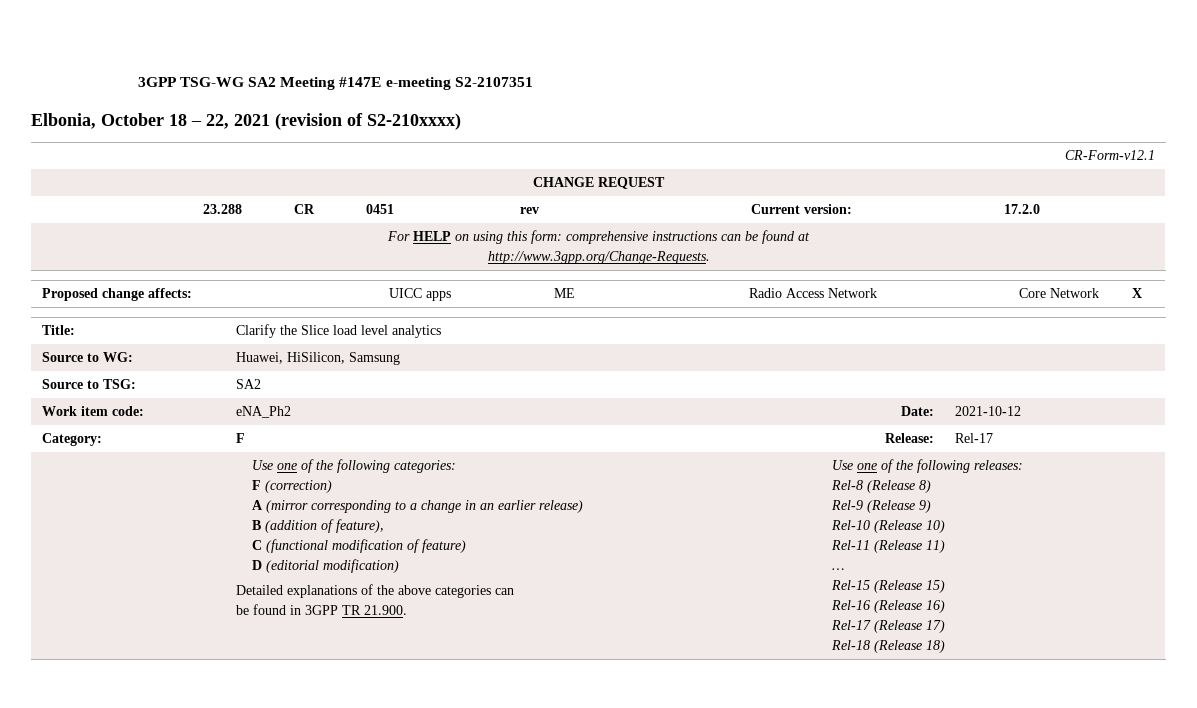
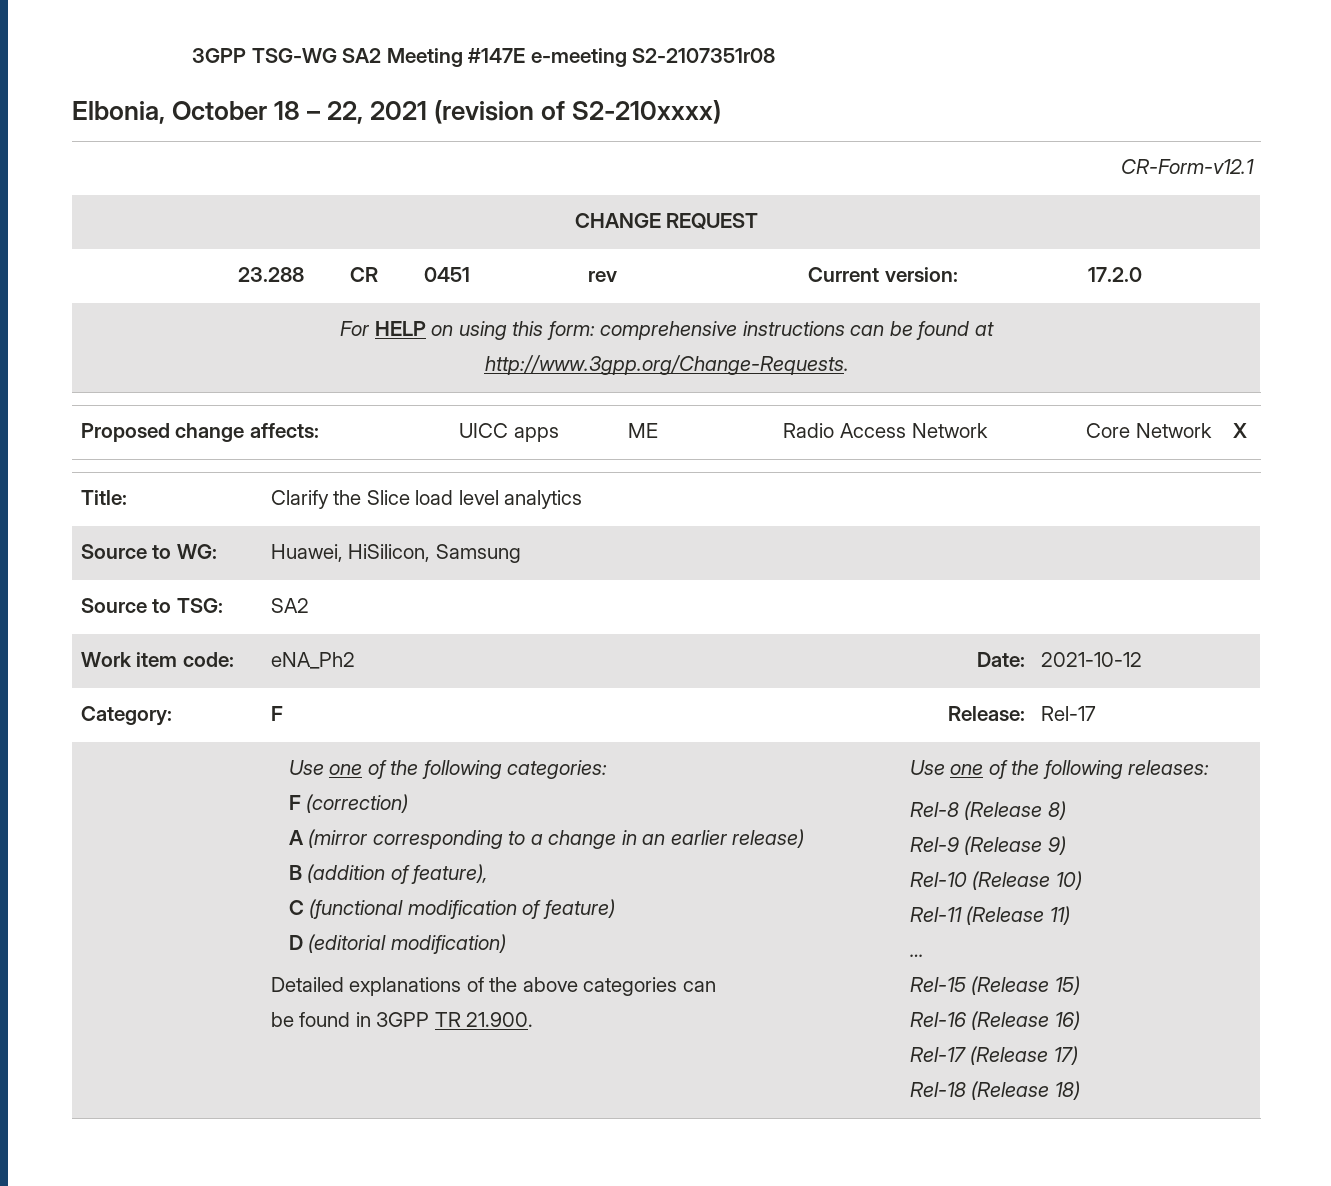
- 3GPP TSG-WG SA2 Meeting #147E e-meeting S2-2107351
+ 3GPP TSG-WG SA2 Meeting #147E e-meeting S2-2107351r08

